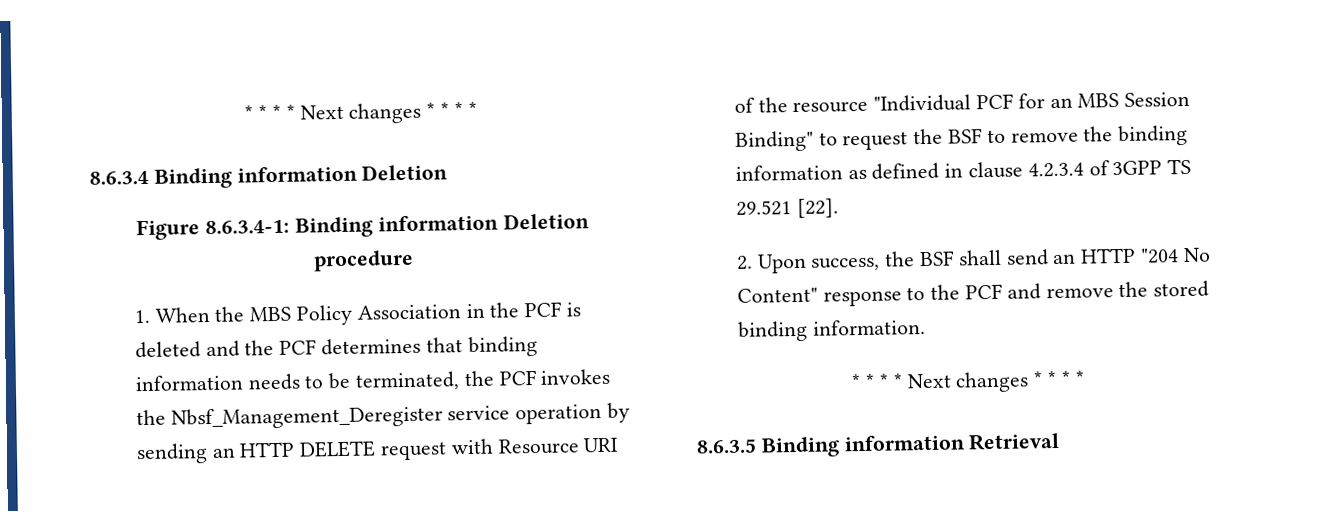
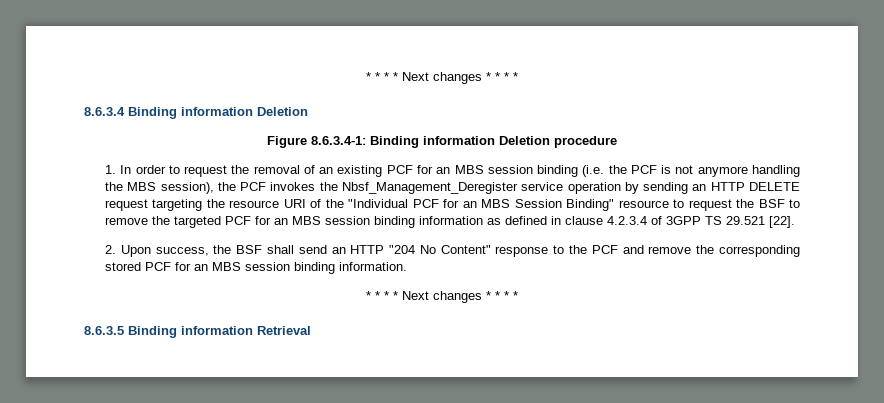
- 1. When the MBS Policy Association in the PCF is deleted and the PCF determines that binding information needs to be terminated, the PCF invokes the Nbsf_Management_Deregister service operation by sending an HTTP DELETE request with Resource URI of the resource "Individual PCF for an MBS Session Binding" to request the BSF to remove the binding information as defined in clause 4.2.3.4 of 3GPP TS 29.521 [22].
+ 1. In order to request the removal of an existing PCF for an MBS session binding (i.e. the PCF is not anymore handling the MBS session), the PCF invokes the Nbsf_Management_Deregister service operation by sending an HTTP DELETE request targeting the resource URI of the "Individual PCF for an MBS Session Binding" resource to request the BSF to remove the targeted PCF for an MBS session binding information as defined in clause 4.2.3.4 of 3GPP TS 29.521 [22].
- 2. Upon success, the BSF shall send an HTTP "204 No Content" response to the PCF and remove the stored binding information.
+ 2. Upon success, the BSF shall send an HTTP "204 No Content" response to the PCF and remove the corresponding stored PCF for an MBS session binding information.

